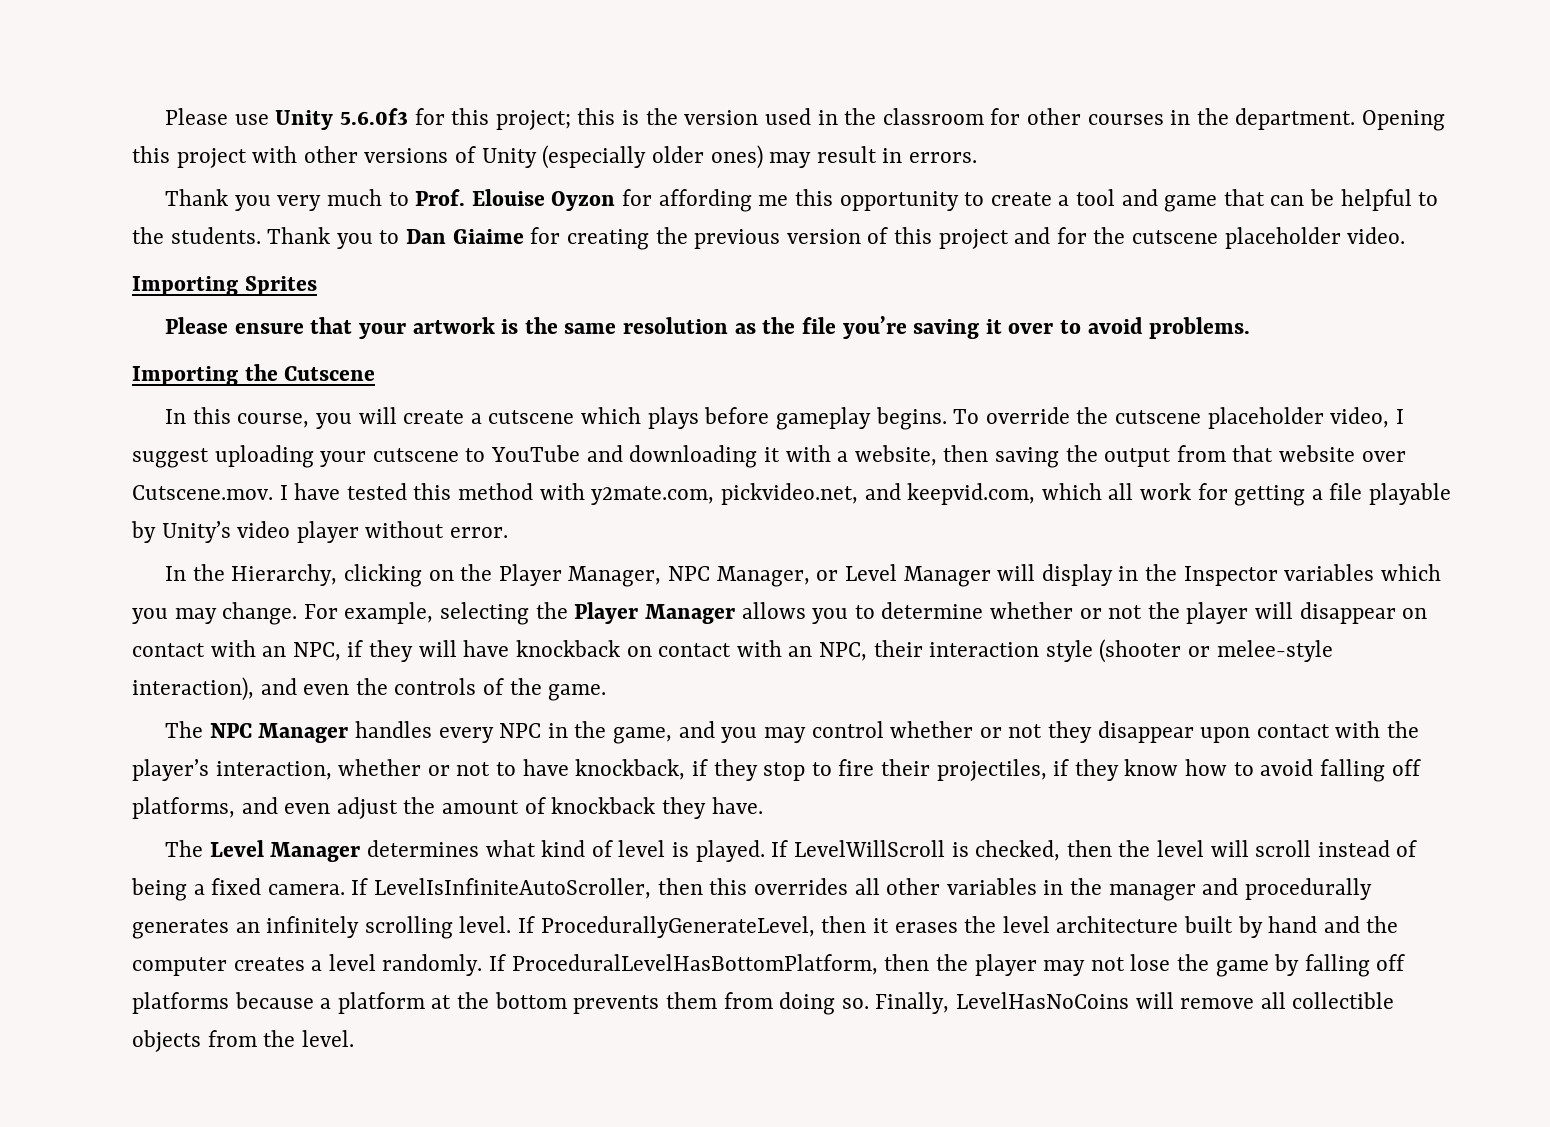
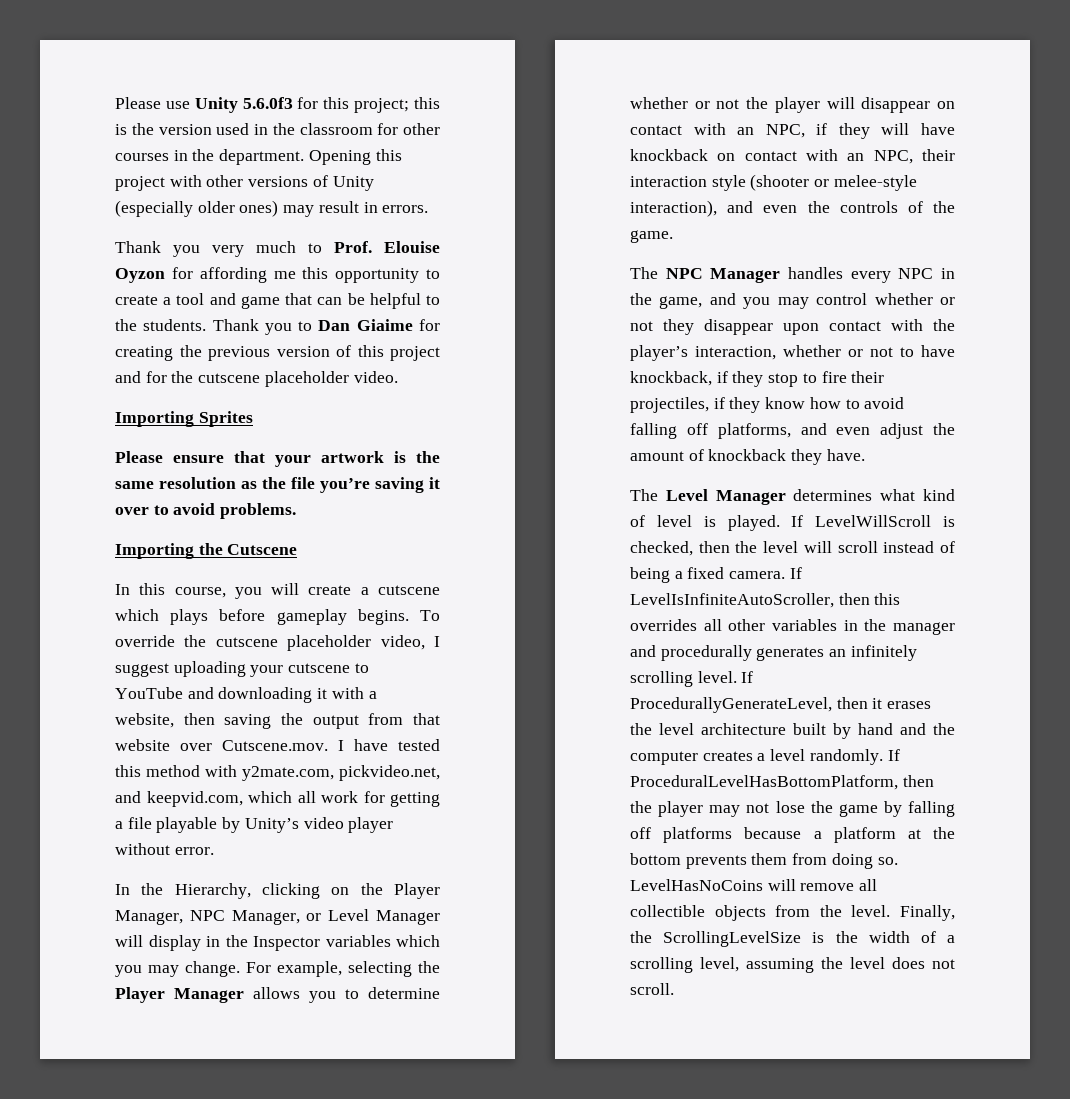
- Finally, LevelHasNoCoins will remove all collectible objects from the level.
+ LevelHasNoCoins will remove all collectible objects from the level.
+ Finally, the ScrollingLevelSize is the width of a scrolling level, assuming the level does not scroll.

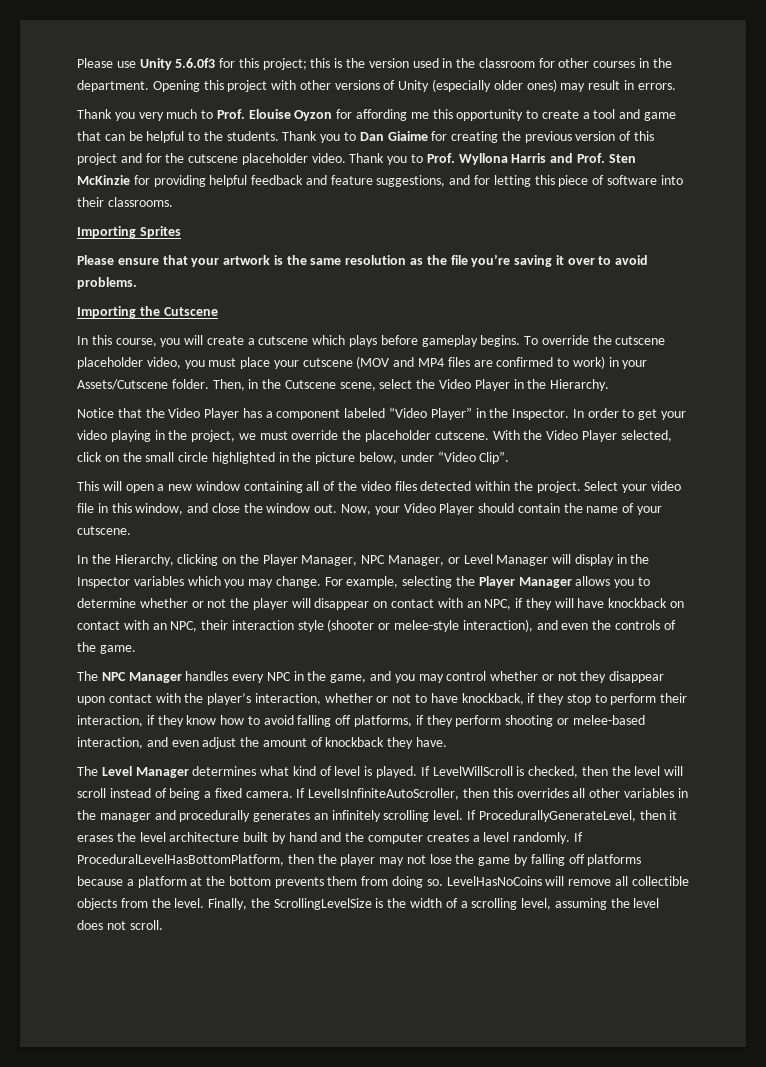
+ Thank you to Prof. Wyllona Harris and Prof. Sten McKinzie for providing helpful feedback and feature suggestions, and for letting this piece of software into their classrooms.
- To override the cutscene placeholder video, I suggest uploading your cutscene to YouTube and downloading it with a website, then saving the output from that website over Cutscene.mov. I have tested this method with y2mate.com, pickvideo.net, and keepvid.com, which all work for getting a file playable by Unity’s video player without error.
+ To override the cutscene placeholder video, you must place your cutscene (MOV and MP4 files are confirmed to work) in your Assets/Cutscene folder. Then, in the Cutscene scene, select the Video Player in the Hierarchy.
+ Notice that the Video Player has a component labeled “Video Player” in the Inspector. In order to get your video playing in the project, we must override the placeholder cutscene. With the Video Player selected, click on the small circle highlighted in the picture below, under “Video Clip”.
+ This will open a new window containing all of the video files detected within the project. Select your video file in this window, and close the window out. Now, your Video Player should contain the name of your cutscene.
- The NPC Manager handles every NPC in the game, and you may control whether or not they disappear upon contact with the player’s interaction, whether or not to have knockback, if they stop to fire their projectiles, if they know how to avoid falling off platforms, and even adjust the amount of knockback they have.
+ The NPC Manager handles every NPC in the game, and you may control whether or not they disappear upon contact with the player’s interaction, whether or not to have knockback, if they stop to perform their interaction, if they know how to avoid falling off platforms, if they perform shooting or melee-based interaction, and even adjust the amount of knockback they have.

